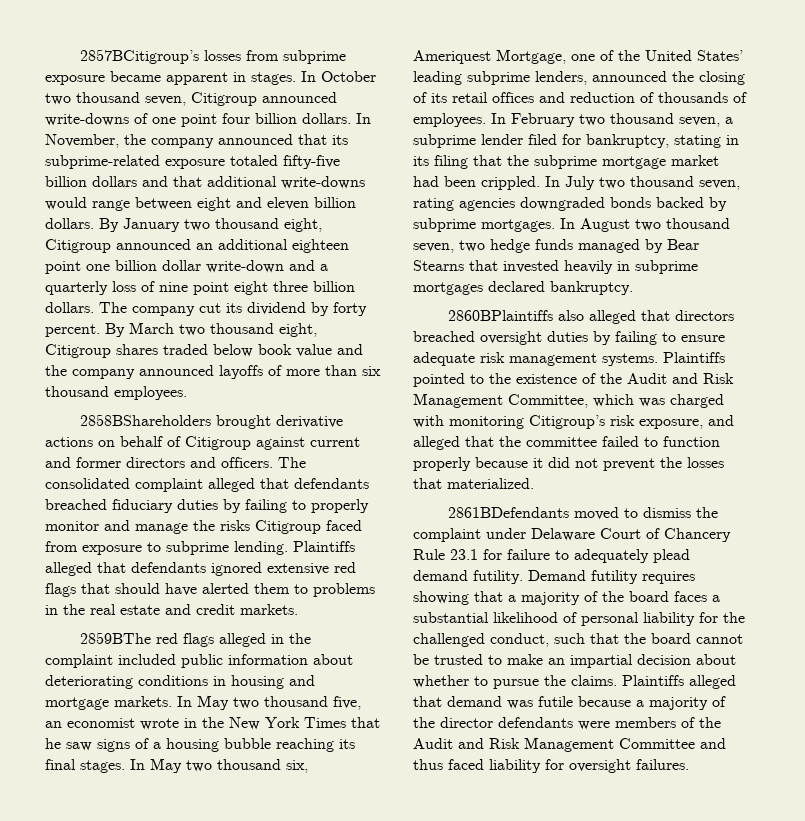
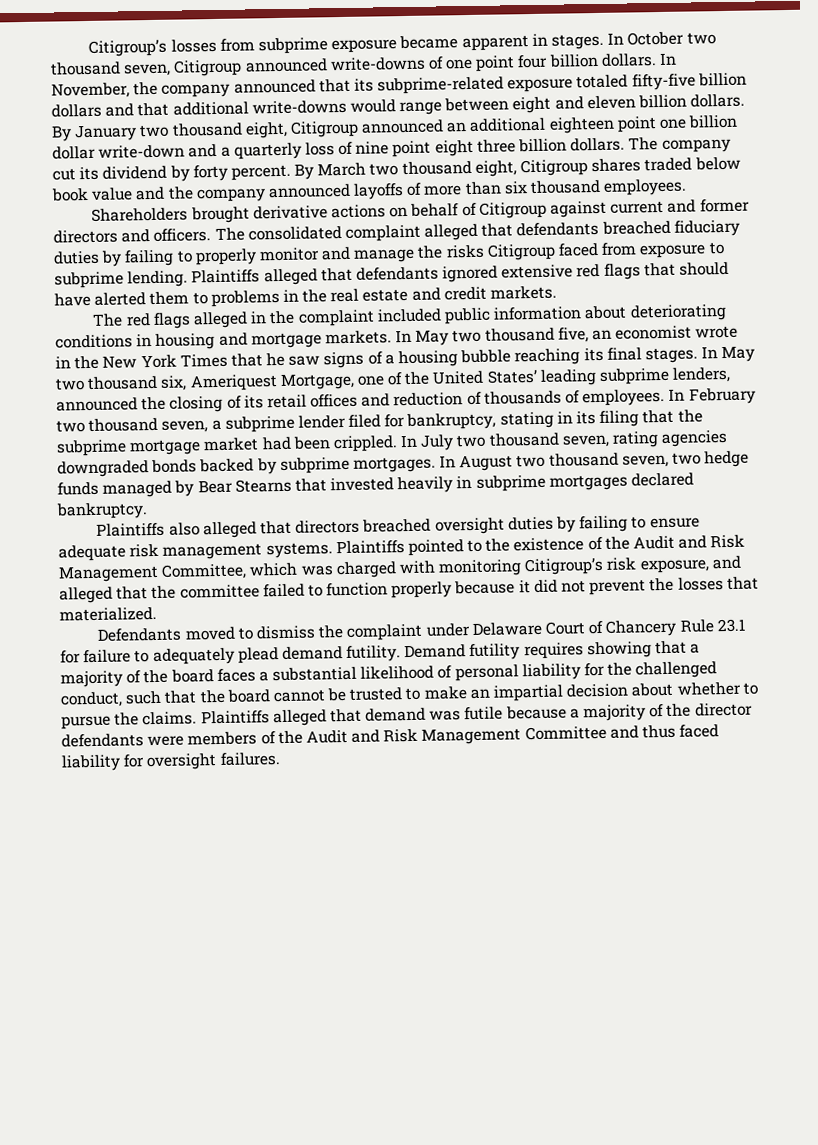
- 2857BCitigroup’s losses from subprime exposure became apparent in stages.
+ Citigroup’s losses from subprime exposure became apparent in stages.
- 2858BShareholders brought derivative actions on behalf of Citigroup against current and former directors and officers.
+ Shareholders brought derivative actions on behalf of Citigroup against current and former directors and officers.
- 2859BThe red flags alleged in the complaint included public information about deteriorating conditions in housing and mortgage markets.
+ The red flags alleged in the complaint included public information about deteriorating conditions in housing and mortgage markets.
- 2860BPlaintiffs also alleged that directors breached oversight duties by failing to ensure adequate risk management systems.
+ Plaintiffs also alleged that directors breached oversight duties by failing to ensure adequate risk management systems.
- 2861BDefendants moved to dismiss the complaint under Delaware Court of Chancery Rule 23.1 for failure to adequately plead demand futility.
+ Defendants moved to dismiss the complaint under Delaware Court of Chancery Rule 23.1 for failure to adequately plead demand futility.

